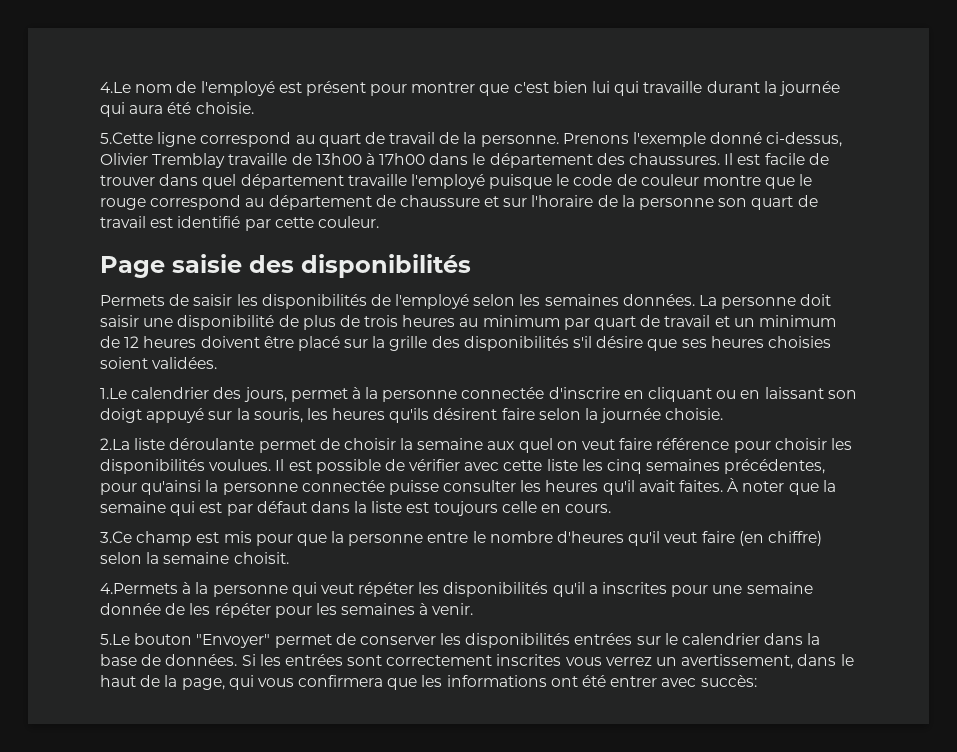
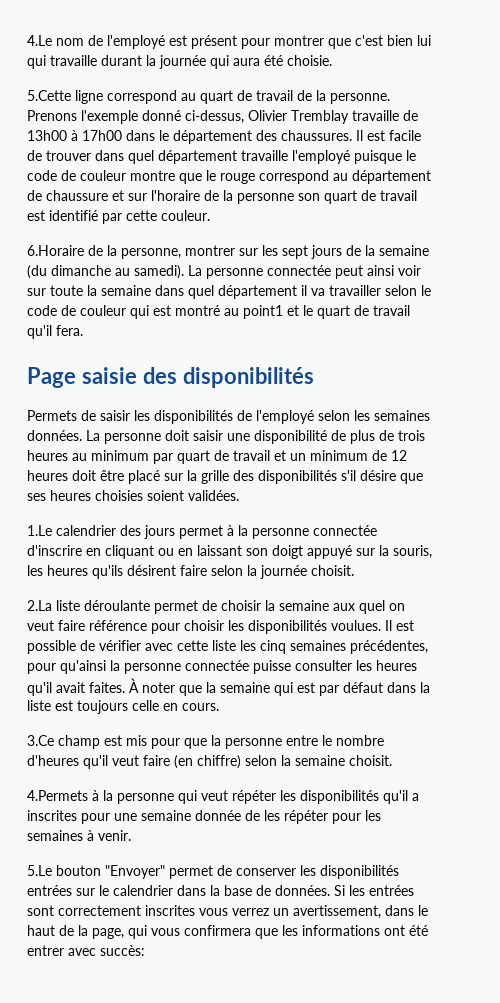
+ 6.Horaire de la personne, montrer sur les sept jours de la semaine (du dimanche au samedi). La personne connectée peut ainsi voir sur toute la semaine dans quel département il va travailler selon le code de couleur qui est montré au point1 et le quart de travail qu'il fera.
- La personne doit saisir une disponibilité de plus de trois heures au minimum par quart de travail et un minimum de 12 heures doivent être placé sur la grille des disponibilités s'il désire que ses heures choisies soient validées.
+ La personne doit saisir une disponibilité de plus de trois heures au minimum par quart de travail et un minimum de 12 heures doit être placé sur la grille des disponibilités s'il désire que ses heures choisies soient validées.
- 1.Le calendrier des jours, permet à la personne connectée d'inscrire en cliquant ou en laissant son doigt appuyé sur la souris, les heures qu'ils désirent faire selon la journée choisie.
+ 1.Le calendrier des jours permet à la personne connectée d'inscrire en cliquant ou en laissant son doigt appuyé sur la souris, les heures qu'ils désirent faire selon la journée choisit.

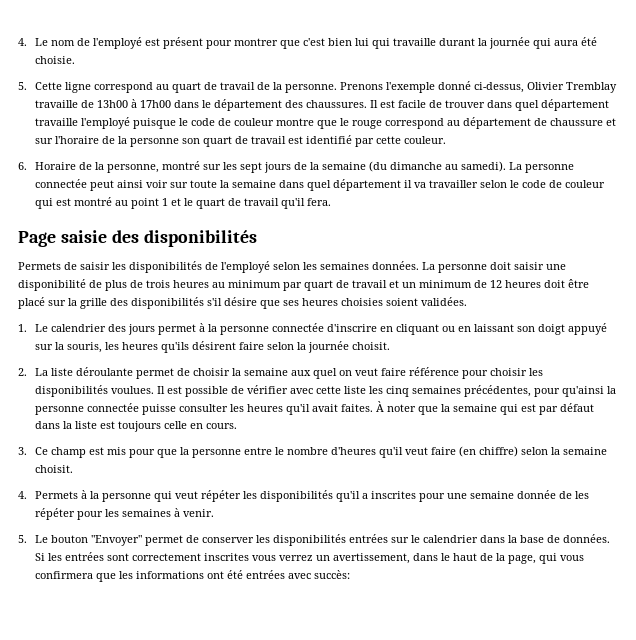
- 4.Le nom de l'employé est présent pour montrer que c'est bien lui qui travaille durant la journée qui aura été choisie.
+ 4. Le nom de l'employé est présent pour montrer que c'est bien lui qui travaille durant la journée qui aura été choisie.
- 5.Cette ligne correspond au quart de travail de la personne.
+ 5. Cette ligne correspond au quart de travail de la personne.
- 6.Horaire de la personne, montrer sur les sept jours de la semaine (du dimanche au samedi).
+ 6. Horaire de la personne, montré sur les sept jours de la semaine (du dimanche au samedi).
- La personne connectée peut ainsi voir sur toute la semaine dans quel département il va travailler selon le code de couleur qui est montré au point1 et le quart de travail qu'il fera.
+ La personne connectée peut ainsi voir sur toute la semaine dans quel département il va travailler selon le code de couleur qui est montré au point 1 et le quart de travail qu'il fera.
- 1.Le calendrier des jours permet à la personne connectée d'inscrire en cliquant ou en laissant son doigt appuyé sur la souris, les heures qu'ils désirent faire selon la journée choisit.
+ 1. Le calendrier des jours permet à la personne connectée d'inscrire en cliquant ou en laissant son doigt appuyé sur la souris, les heures qu'ils désirent faire selon la journée choisit.
- 2.La liste déroulante permet de choisir la semaine aux quel on veut faire référence pour choisir les disponibilités voulues.
+ 2. La liste déroulante permet de choisir la semaine aux quel on veut faire référence pour choisir les disponibilités voulues.
- 3.Ce champ est mis pour que la personne entre le nombre d'heures qu'il veut faire (en chiffre) selon la semaine choisit.
+ 3. Ce champ est mis pour que la personne entre le nombre d'heures qu'il veut faire (en chiffre) selon la semaine choisit.
- 4.Permets à la personne qui veut répéter les disponibilités qu'il a inscrites pour une semaine donnée de les répéter pour les semaines à venir.
+ 4. Permets à la personne qui veut répéter les disponibilités qu'il a inscrites pour une semaine donnée de les répéter pour les semaines à venir.
- 5.Le bouton "Envoyer" permet de conserver les disponibilités entrées sur le calendrier dans la base de données.
+ 5. Le bouton "Envoyer" permet de conserver les disponibilités entrées sur le calendrier dans la base de données.
- Si les entrées sont correctement inscrites vous verrez un avertissement, dans le haut de la page, qui vous confirmera que les informations ont été entrer avec succès:
+ Si les entrées sont correctement inscrites vous verrez un avertissement, dans le haut de la page, qui vous confirmera que les informations ont été entrées avec succès:

